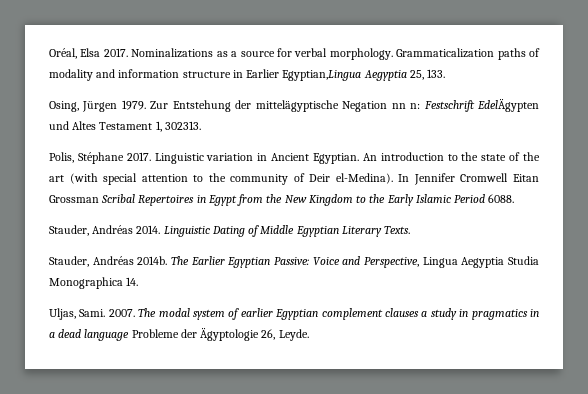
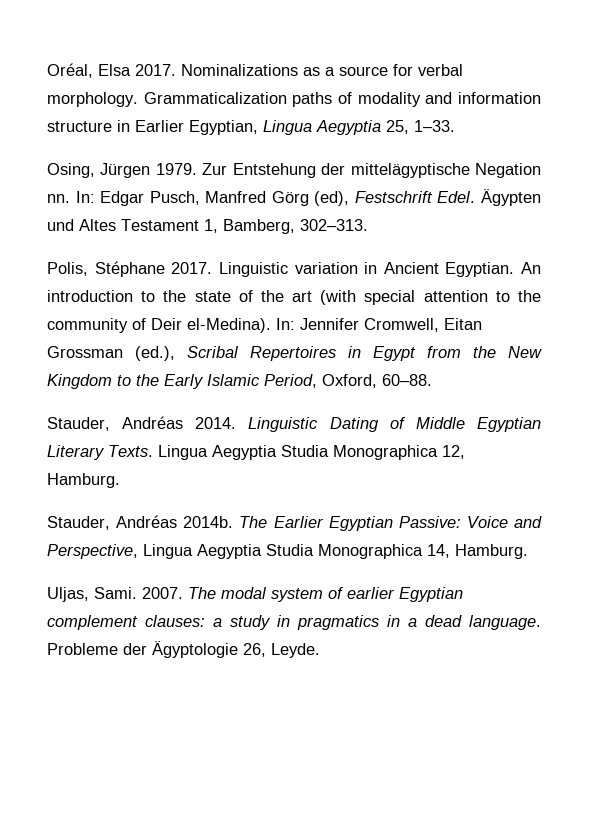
- Grammaticalization paths of modality and information structure in Earlier Egyptian,Lingua Aegyptia 25, 133.
+ Grammaticalization paths of modality and information structure in Earlier Egyptian, Lingua Aegyptia 25, 1–33.
- Zur Entstehung der mittelägyptische Negation nn n: Festschrift EdelÄgypten und Altes Testament 1, 302313.
+ Zur Entstehung der mittelägyptische Negation nn. In: Edgar Pusch, Manfred Görg (ed), Festschrift Edel. Ägypten und Altes Testament 1, Bamberg, 302–313.
- In Jennifer Cromwell Eitan Grossman Scribal Repertoires in Egypt from the New Kingdom to the Early Islamic Period 6088.
+ In: Jennifer Cromwell, Eitan Grossman (ed.), Scribal Repertoires in Egypt from the New Kingdom to the Early Islamic Period, Oxford, 60–88.
+ Lingua Aegyptia Studia Monographica 12, Hamburg.
- The Earlier Egyptian Passive: Voice and Perspective, Lingua Aegyptia Studia Monographica 14.
+ The Earlier Egyptian Passive: Voice and Perspective, Lingua Aegyptia Studia Monographica 14, Hamburg.
- The modal system of earlier Egyptian complement clauses a study in pragmatics in a dead language Probleme der Ägyptologie 26, Leyde.
+ The modal system of earlier Egyptian complement clauses: a study in pragmatics in a dead language. Probleme der Ägyptologie 26, Leyde.

